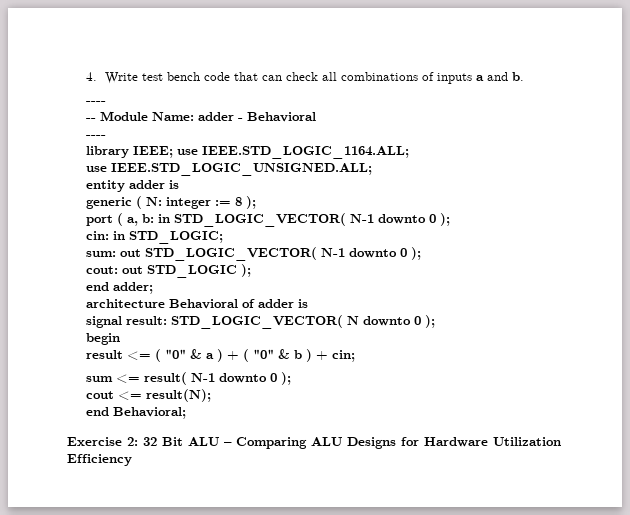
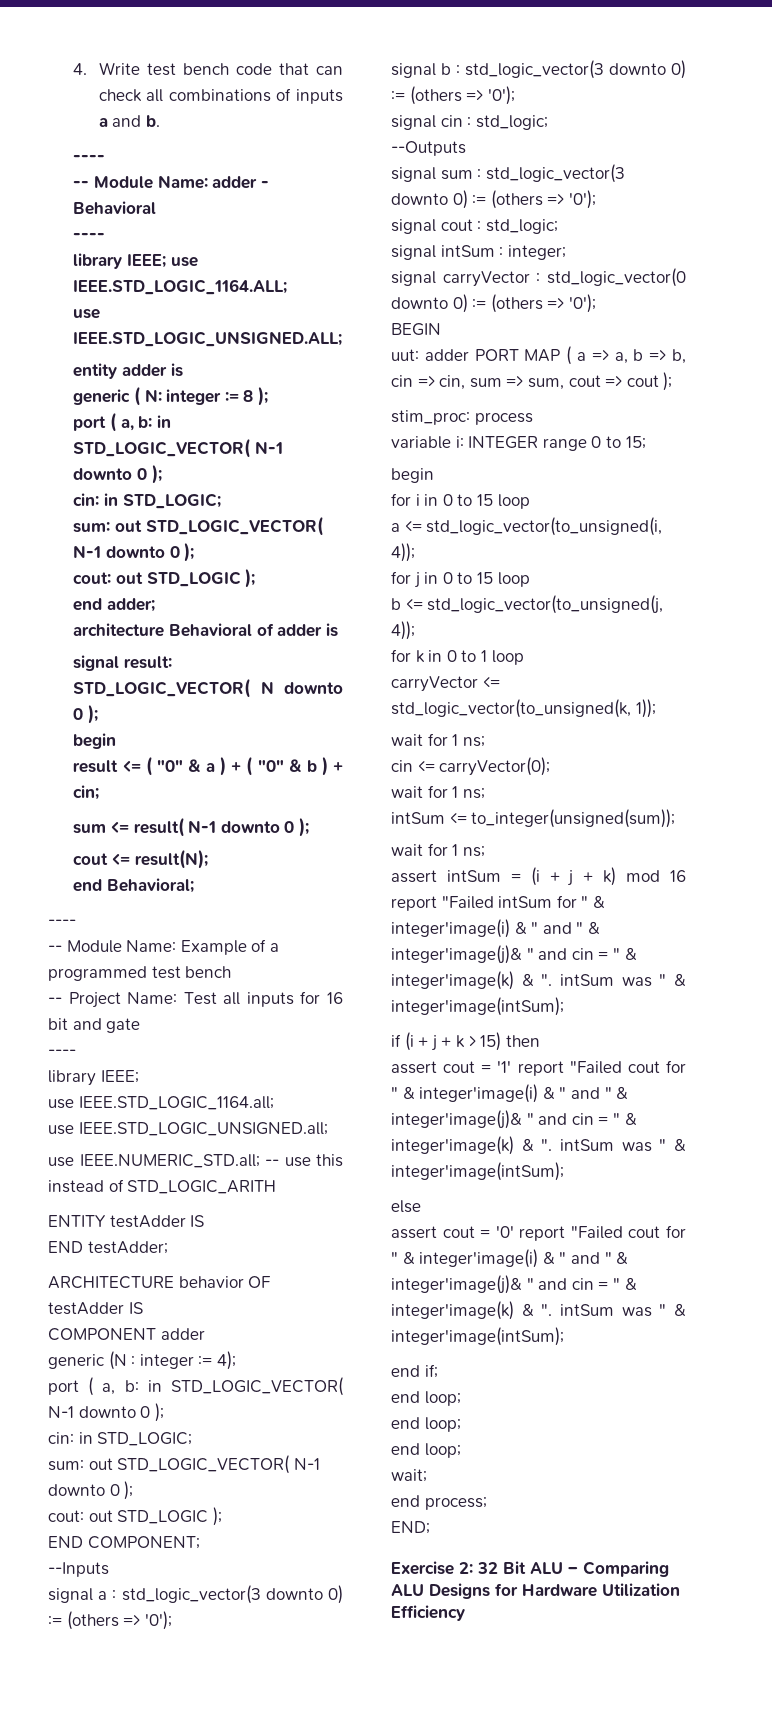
  end Behavioral;
+ ----
+ -- Module Name: Example of a programmed test bench
+ -- Project Name: Test all inputs for 16 bit and gate
+ ----
+ library IEEE;
+ use IEEE.STD_LOGIC_1164.all;
+ use IEEE.STD_LOGIC_UNSIGNED.all;
+ use IEEE.NUMERIC_STD.all; -- use this instead of STD_LOGIC_ARITH
+ ENTITY testAdder IS
+ END testAdder;
+ ARCHITECTURE behavior OF testAdder IS
+ COMPONENT adder
+ generic (N : integer := 4);
+ port ( a, b: in STD_LOGIC_VECTOR( N-1 downto 0 );
+ cin: in STD_LOGIC;
+ sum: out STD_LOGIC_VECTOR( N-1 downto 0 );
+ cout: out STD_LOGIC );
+ END COMPONENT;
+ --Inputs
+ signal a : std_logic_vector(3 downto 0) := (others => '0');
+ signal b : std_logic_vector(3 downto 0) := (others => '0');
+ signal cin : std_logic;
+ --Outputs
+ signal sum : std_logic_vector(3 downto 0) := (others => '0');
+ signal cout : std_logic;
+ signal intSum : integer;
+ signal carryVector : std_logic_vector(0 downto 0) := (others => '0');
+ BEGIN
+ uut: adder PORT MAP ( a => a, b => b, cin => cin, sum => sum, cout => cout );
+ stim_proc: process
+ variable i: INTEGER range 0 to 15;
+ begin
+ for i in 0 to 15 loop
+ a <= std_logic_vector(to_unsigned(i, 4));
+ for j in 0 to 15 loop
+ b <= std_logic_vector(to_unsigned(j, 4));
+ for k in 0 to 1 loop
+ carryVector <= std_logic_vector(to_unsigned(k, 1));
+ wait for 1 ns;
+ cin <= carryVector(0);
+ wait for 1 ns;
+ intSum <= to_integer(unsigned(sum));
+ wait for 1 ns;
+ assert intSum = (i + j + k) mod 16 report "Failed intSum for " & integer'image(i) & " and " & integer'image(j)& " and cin = " & integer'image(k) & ". intSum was " & integer'image(intSum);
+ if (i + j + k > 15) then
+ assert cout = '1' report "Failed cout for " & integer'image(i) & " and " & integer'image(j)& " and cin = " & integer'image(k) & ". intSum was " & integer'image(intSum);
+ else
+ assert cout = '0' report "Failed cout for " & integer'image(i) & " and " & integer'image(j)& " and cin = " & integer'image(k) & ". intSum was " & integer'image(intSum);
+ end if;
+ end loop;
+ end loop;
+ end loop;
+ wait;
+ end process;
+ END;

